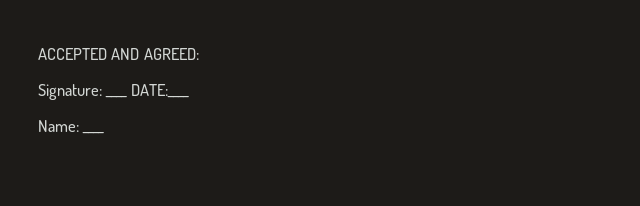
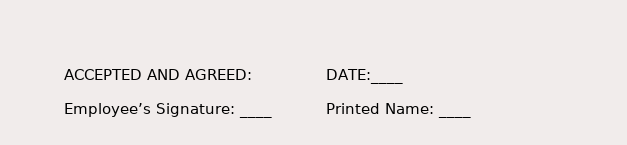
- Signature: ____ DATE:____
+ Employee’s Signature: ____ DATE:____
- Name: ____
+ Printed Name: ____

